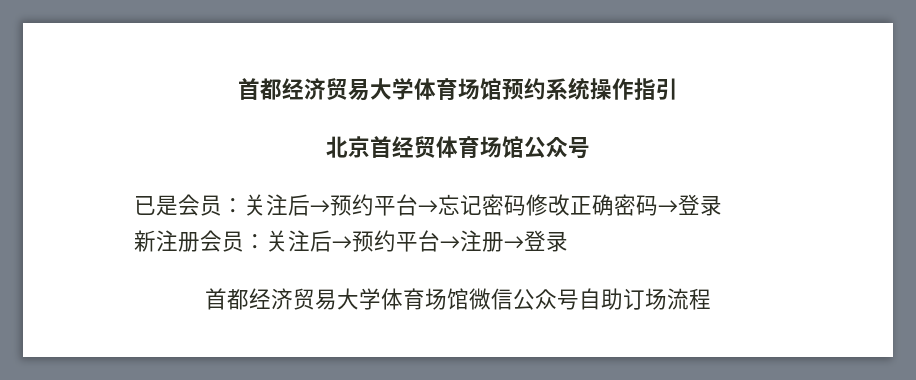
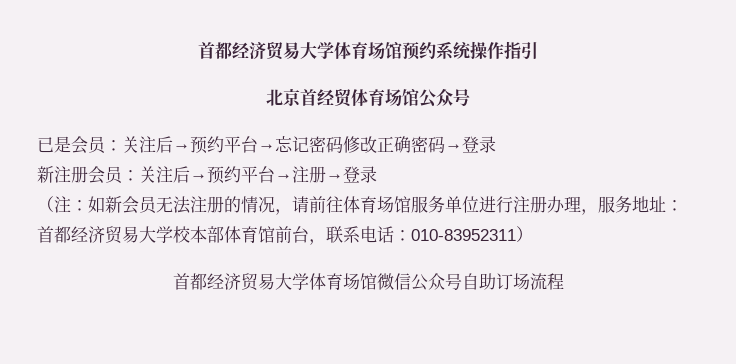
+ （注：如新会员无法注册的情况，请前往体育场馆服务单位进行注册办理，服务地址：首都经济贸易大学校本部体育馆前台，联系电话：010-83952311）

